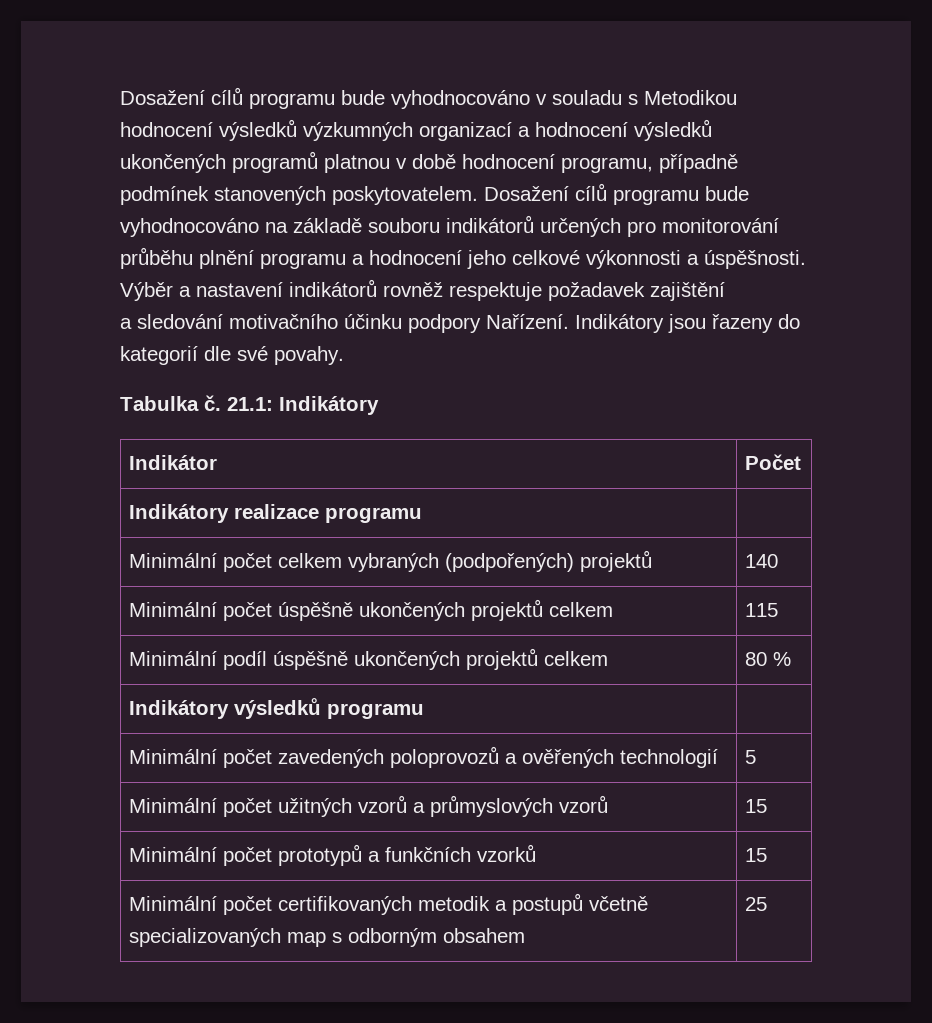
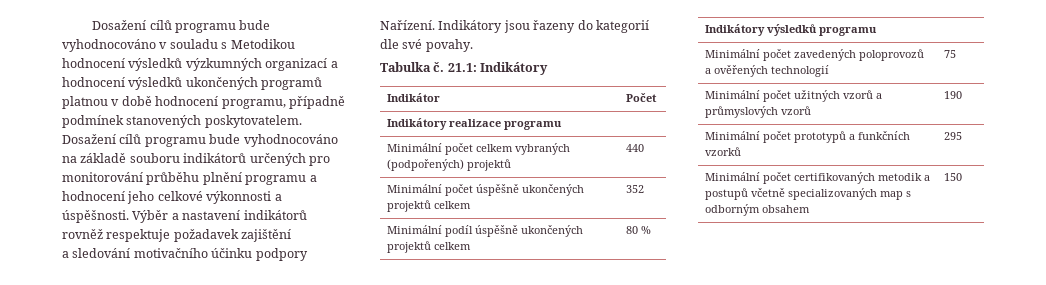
- Minimální počet celkem vybraných (podpořených) projektů | 140
+ Minimální počet celkem vybraných (podpořených) projektů | 440
- Minimální počet úspěšně ukončených projektů celkem | 115
+ Minimální počet úspěšně ukončených projektů celkem | 352
- Minimální počet zavedených poloprovozů a ověřených technologií | 5
+ Minimální počet zavedených poloprovozů a ověřených technologií | 75
- Minimální počet užitných vzorů a průmyslových vzorů | 15
+ Minimální počet užitných vzorů a průmyslových vzorů | 190
- Minimální počet prototypů a funkčních vzorků | 15
+ Minimální počet prototypů a funkčních vzorků | 295
- Minimální počet certifikovaných metodik a postupů včetně specializovaných map s odborným obsahem | 25
+ Minimální počet certifikovaných metodik a postupů včetně specializovaných map s odborným obsahem | 150

